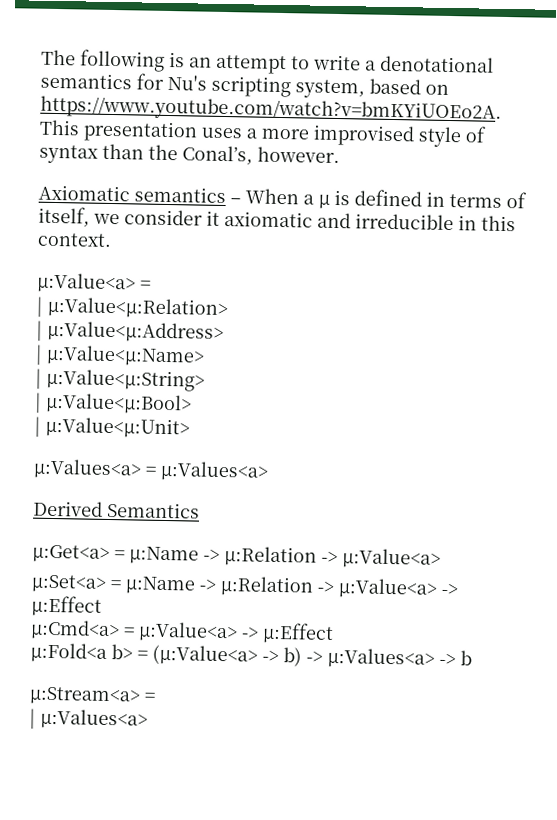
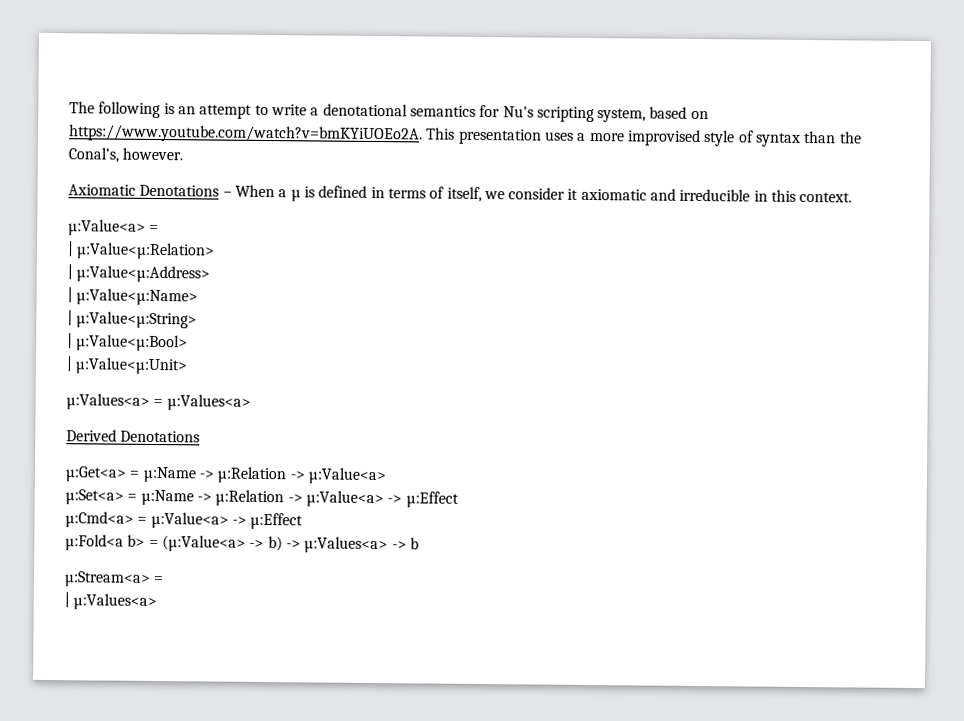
- Axiomatic semantics – When a µ is defined in terms of itself, we consider it axiomatic and irreducible in this context.
+ Axiomatic Denotations – When a µ is defined in terms of itself, we consider it axiomatic and irreducible in this context.
- Derived Semantics
+ Derived Denotations

